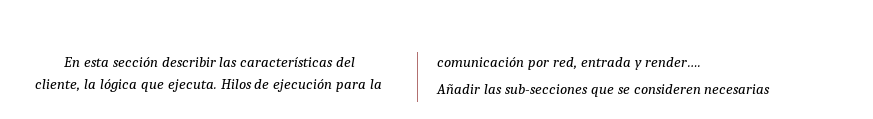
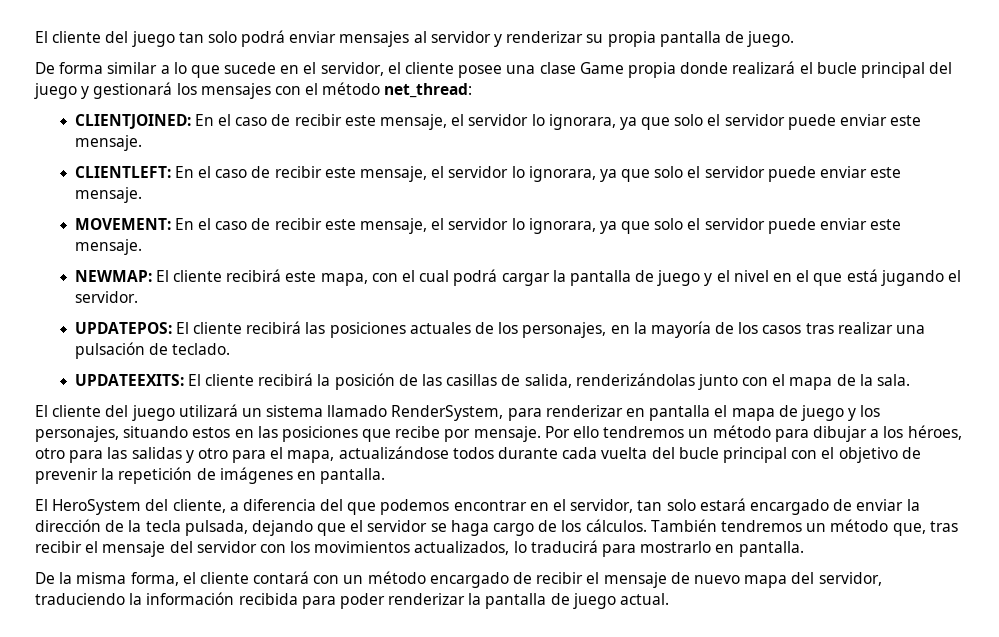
- En esta sección describir las características del cliente, la lógica que ejecuta. Hilos de ejecución para la comunicación por red, entrada y render….
- Añadir las sub-secciones que se consideren necesarias
+ El cliente del juego tan solo podrá enviar mensajes al servidor y renderizar su propia pantalla de juego.
+ De forma similar a lo que sucede en el servidor, el cliente posee una clase Game propia donde realizará el bucle principal del juego y gestionará los mensajes con el método net_thread:
+ CLIENTJOINED: En el caso de recibir este mensaje, el servidor lo ignorara, ya que solo el servidor puede enviar este mensaje.
+ CLIENTLEFT: En el caso de recibir este mensaje, el servidor lo ignorara, ya que solo el servidor puede enviar este mensaje.
+ MOVEMENT: En el caso de recibir este mensaje, el servidor lo ignorara, ya que solo el servidor puede enviar este mensaje.
+ NEWMAP: El cliente recibirá este mapa, con el cual podrá cargar la pantalla de juego y el nivel en el que está jugando el servidor.
+ UPDATEPOS: El cliente recibirá las posiciones actuales de los personajes, en la mayoría de los casos tras realizar una pulsación de teclado.
+ UPDATEEXITS: El cliente recibirá la posición de las casillas de salida, renderizándolas junto con el mapa de la sala.
+ El cliente del juego utilizará un sistema llamado RenderSystem, para renderizar en pantalla el mapa de juego y los personajes, situando estos en las posiciones que recibe por mensaje. Por ello tendremos un método para dibujar a los héroes, otro para las salidas y otro para el mapa, actualizándose todos durante cada vuelta del bucle principal con el objetivo de prevenir la repetición de imágenes en pantalla.
+ El HeroSystem del cliente, a diferencia del que podemos encontrar en el servidor, tan solo estará encargado de enviar la dirección de la tecla pulsada, dejando que el servidor se haga cargo de los cálculos. También tendremos un método que, tras recibir el mensaje del servidor con los movimientos actualizados, lo traducirá para mostrarlo en pantalla.
+ De la misma forma, el cliente contará con un método encargado de recibir el mensaje de nuevo mapa del servidor, traduciendo la información recibida para poder renderizar la pantalla de juego actual.

